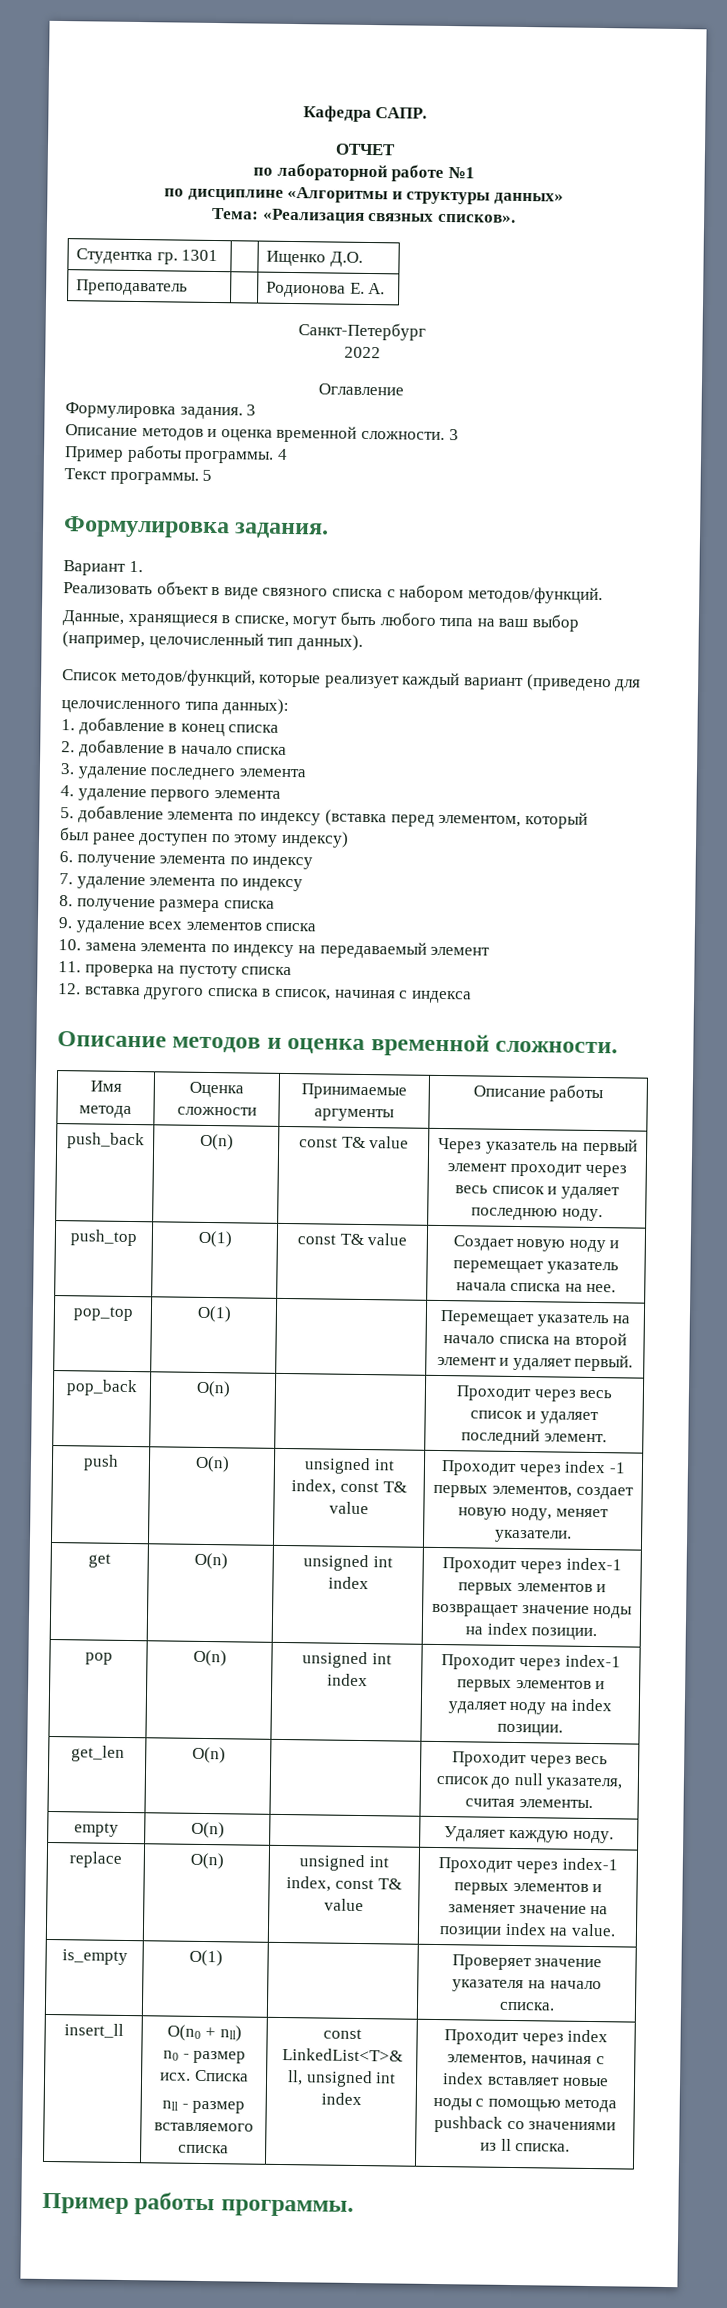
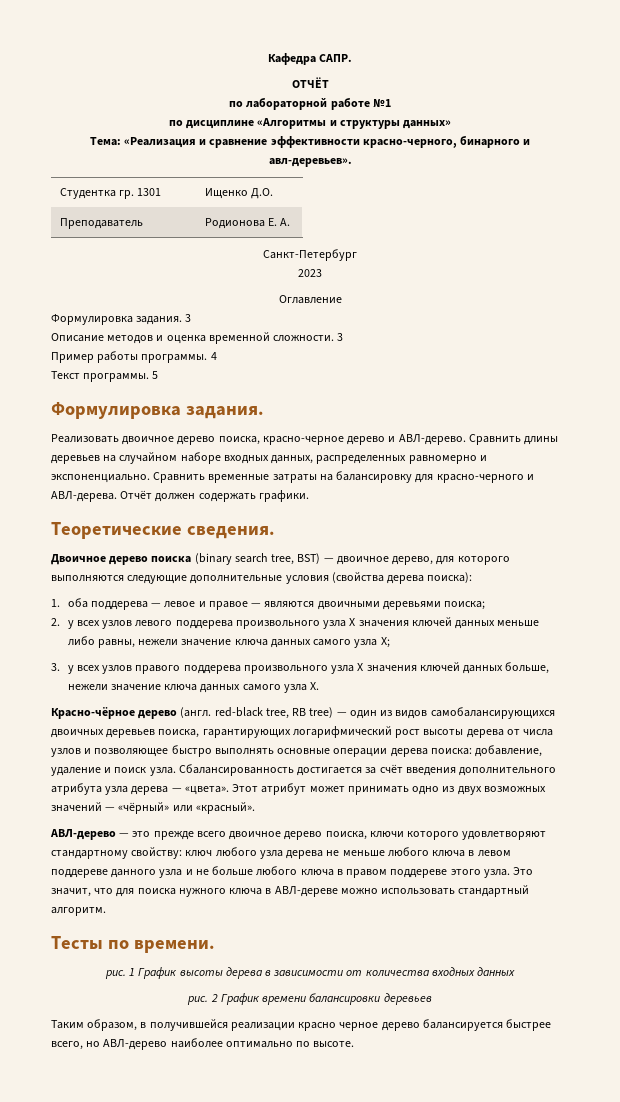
- ОТЧЕТ
+ ОТЧЁТ
- Тема: «Реализация связных списков».
+ Тема: «Реализация и сравнение эффективности красно-черного, бинарного и авл-деревьев».
- 2022
+ 2023
- Вариант 1.
- Реализовать объект в виде связного списка с набором методов/функций.
- Данные, хранящиеся в списке, могут быть любого типа на ваш выбор (например, целочисленный тип данных).
- Список методов/функций, которые реализует каждый вариант (приведено для
- целочисленного типа данных):
- 1. добавление в конец списка
- 2. добавление в начало списка
- 3. удаление последнего элемента
- 4. удаление первого элемента
- 5. добавление элемента по индексу (вставка перед элементом, который
- был ранее доступен по этому индексу)
- 6. получение элемента по индексу
- 7. удаление элемента по индексу
- 8. получение размера списка
- 9. удаление всех элементов списка
- 10. замена элемента по индексу на передаваемый элемент
- 11. проверка на пустоту списка
- 12. вставка другого списка в список, начиная с индекса
- Описание методов и оценка временной сложности.
- Имя метода | Оценка сложности | Принимаемые аргументы | Описание работы
- push_back | O(n) | const T& value | Через указатель на первый элемент проходит через весь список и удаляет последнюю ноду.
- push_top | O(1) | const T& value | Создает новую ноду и перемещает указатель начала списка на нее.
- pop_top | O(1) | | Перемещает указатель на начало списка на второй элемент и удаляет первый.
- pop_back | O(n) | | Проходит через весь список и удаляет последний элемент.
- push | O(n) | unsigned int index, const T& value | Проходит через index -1 первых элементов, создает новую ноду, меняет указатели.
- get | O(n) | unsigned int index | Проходит через index-1 первых элементов и возвращает значение ноды на index позиции.
- pop | O(n) | unsigned int index | Проходит через index-1 первых элементов и удаляет ноду на index позиции.
- get_len | O(n) | | Проходит через весь список до null указателя, считая элементы.
- empty | O(n) | | Удаляет каждую ноду.
- replace | O(n) | unsigned int index, const T& value | Проходит через index-1 первых элементов и заменяет значение на позиции index на value.
- is_empty | O(1) | | Проверяет значение указателя на начало списка.
- insert_ll | O(n0 + nll)
- n0 - размер исх. Списка
- nll - размер вставляемого списка | const LinkedList<T>& ll, unsigned int index | Проходит через index элементов, начиная с index вставляет новые ноды с помощью метода pushback со значениями из ll списка.
- Пример работы программы.
+ Реализовать двоичное дерево поиска, красно-черное дерево и АВЛ-дерево. Сравнить длины деревьев на случайном наборе входных данных, распределенных равномерно и экспоненциально. Сравнить временные затраты на балансировку для красно-черного и АВЛ-дерева. Отчёт должен содержать графики.
+ Теоретические сведения.
+ Двоичное дерево поиска (binary search tree, BST) — двоичное дерево, для которого выполняются следующие дополнительные условия (свойства дерева поиска):
+ 1. оба поддерева — левое и правое — являются двоичными деревьями поиска;
+ 2. у всех узлов левого поддерева произвольного узла X значения ключей данных меньше либо равны, нежели значение ключа данных самого узла X;
+ 3. у всех узлов правого поддерева произвольного узла X значения ключей данных больше, нежели значение ключа данных самого узла X.
+ Красно-чёрное дерево (англ. red-black tree, RB tree) — один из видов самобалансирующихся двоичных деревьев поиска, гарантирующих логарифмический рост высоты дерева от числа узлов и позволяющее быстро выполнять основные операции дерева поиска: добавление, удаление и поиск узла. Сбалансированность достигается за счёт введения дополнительного атрибута узла дерева — «цвета». Этот атрибут может принимать одно из двух возможных значений — «чёрный» или «красный».
+ АВЛ-дерево — это прежде всего двоичное дерево поиска, ключи которого удовлетворяют стандартному свойству: ключ любого узла дерева не меньше любого ключа в левом поддереве данного узла и не больше любого ключа в правом поддереве этого узла. Это значит, что для поиска нужного ключа в АВЛ-дереве можно использовать стандартный алгоритм.
+ Тесты по времени.
+ рис. 1 График высоты дерева в зависимости от количества входных данных
+ рис. 2 График времени балансировки деревьев
+ Таким образом, в получившейся реализации красно черное дерево балансируется быстрее всего, но АВЛ-дерево наиболее оптимально по высоте.

